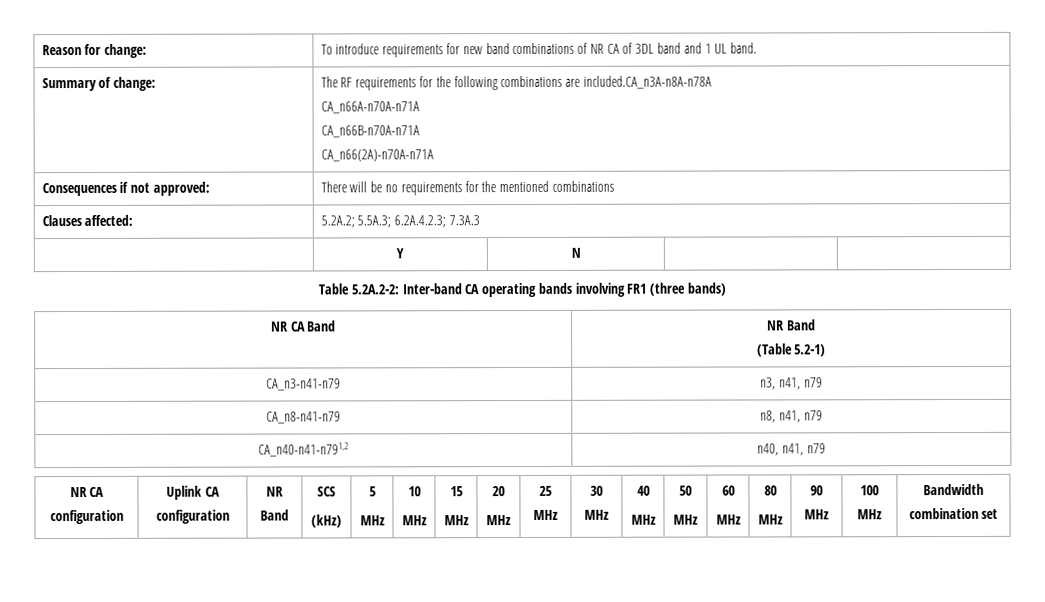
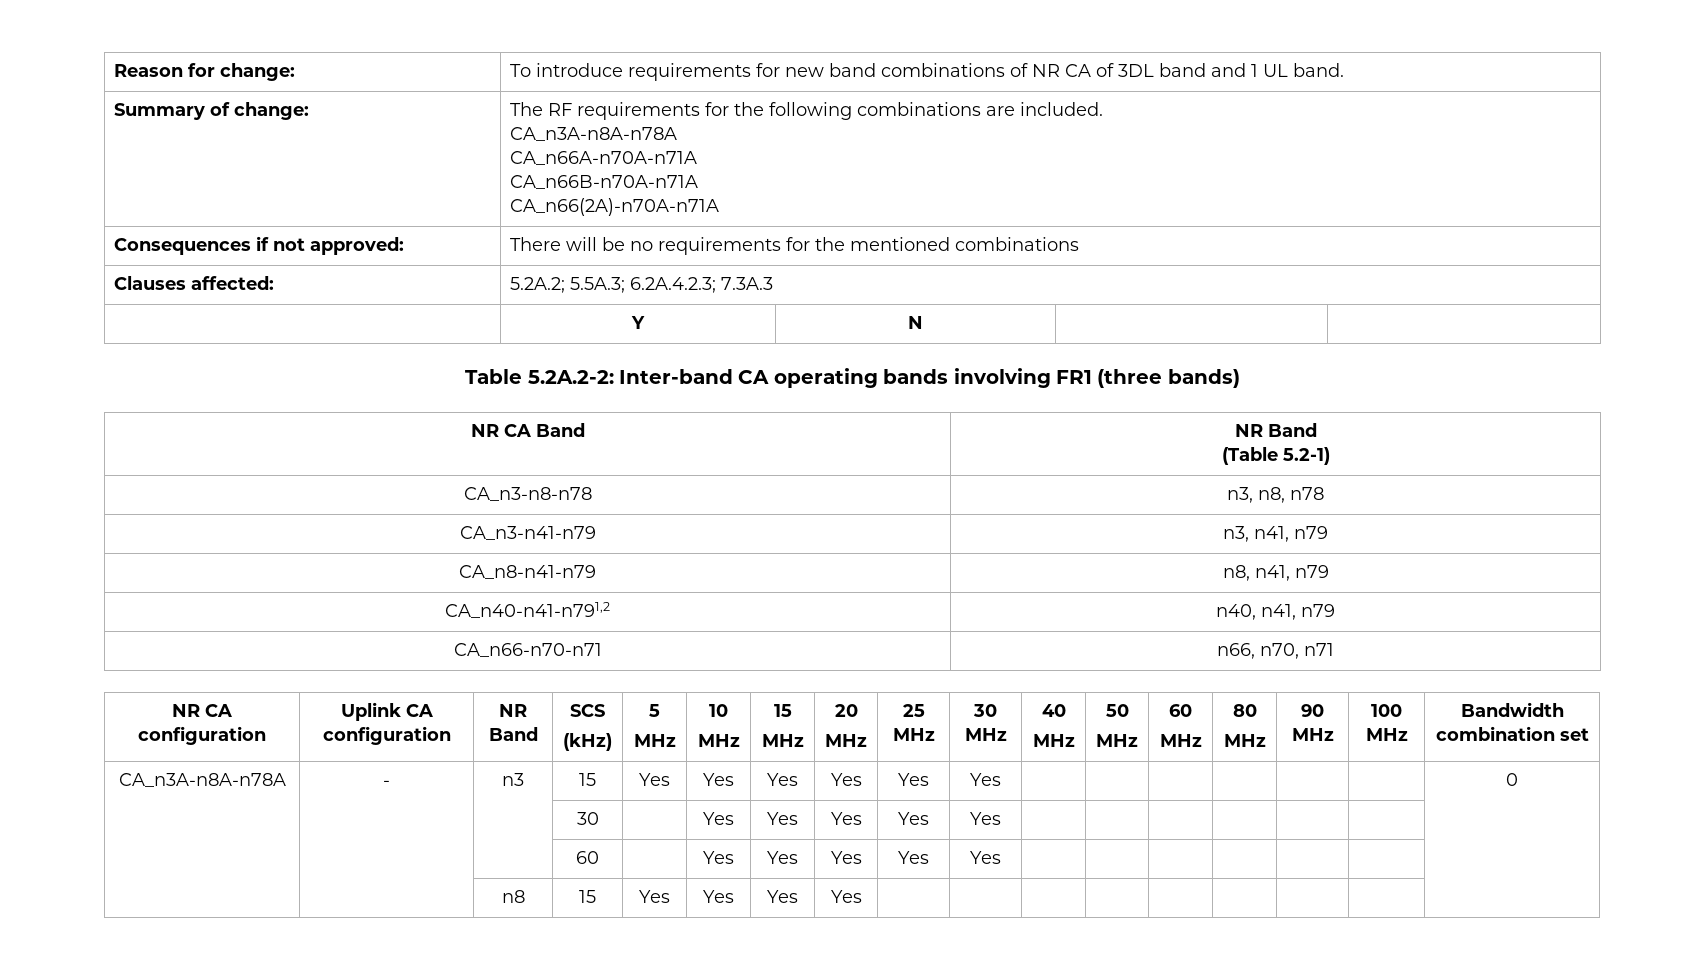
- Summary of change: | The RF requirements for the following combinations are included.CA_n3A-n8A-n78A
+ Summary of change: | The RF requirements for the following combinations are included.
+ CA_n3A-n8A-n78A
+ CA_n3-n8-n78 | n3, n8, n78
+ CA_n66-n70-n71 | n66, n70, n71
+ CA_n3A-n8A-n78A | - | n3 | 15 | Yes | Yes | Yes | Yes | Yes | Yes | | | | | | | 0
+ | | | 30 | | Yes | Yes | Yes | Yes | Yes | | | | | | |
+ | | | 60 | | Yes | Yes | Yes | Yes | Yes | | | | | | |
+ | | n8 | 15 | Yes | Yes | Yes | Yes | | | | | | | | |

